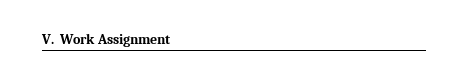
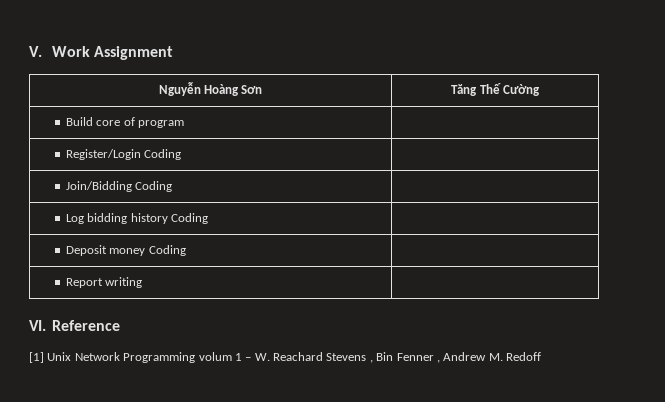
+ Nguyễn Hoàng Sơn | Tăng Thế Cường
+ Build core of program |
+ Register/Login Coding |
+ Join/Bidding Coding |
+ Log bidding history Coding |
+ Deposit money Coding |
+ Report writing |
+ VI. Reference
+ [1] Unix Network Programming volum 1 – W. Reachard Stevens , Bin Fenner , Andrew M. Redoff

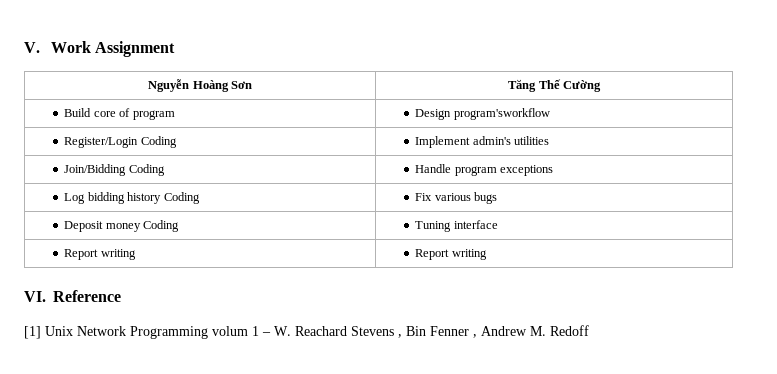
- Build core of program |
+ Build core of program | Design program'sworkflow
- Register/Login Coding |
+ Register/Login Coding | Implement admin's utilities
- Join/Bidding Coding |
+ Join/Bidding Coding | Handle program exceptions
- Log bidding history Coding |
+ Log bidding history Coding | Fix various bugs
- Deposit money Coding |
+ Deposit money Coding | Tuning interface
- Report writing |
+ Report writing | Report writing

